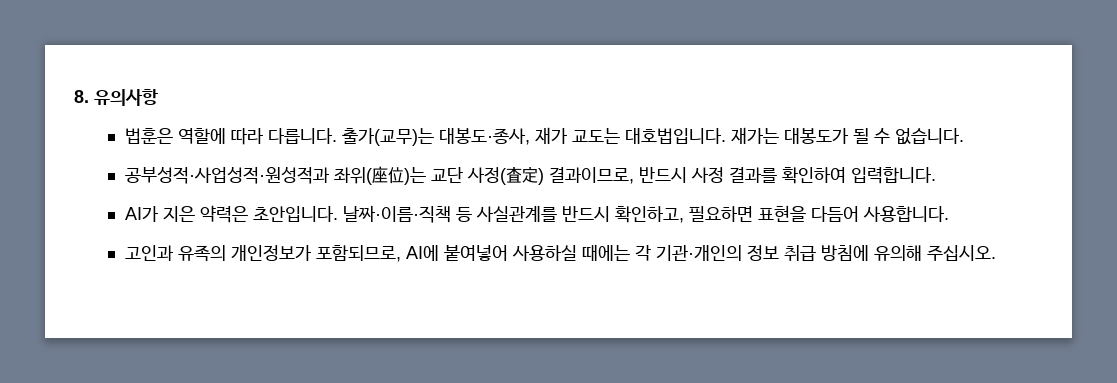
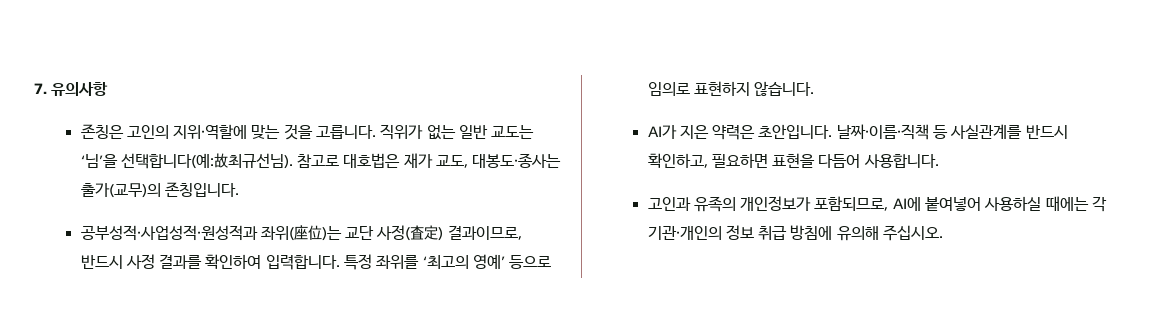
- 8. 유의사항
+ 7. 유의사항
- 법훈은 역할에 따라 다릅니다. 출가(교무)는 대봉도·종사, 재가 교도는 대호법입니다. 재가는 대봉도가 될 수 없습니다.
+ 존칭은 고인의 지위·역할에 맞는 것을 고릅니다. 직위가 없는 일반 교도는 ‘님’을 선택합니다(예:故최규선님). 참고로 대호법은 재가 교도, 대봉도·종사는 출가(교무)의 존칭입니다.
+ 특정 좌위를 ‘최고의 영예’ 등으로 임의로 표현하지 않습니다.

